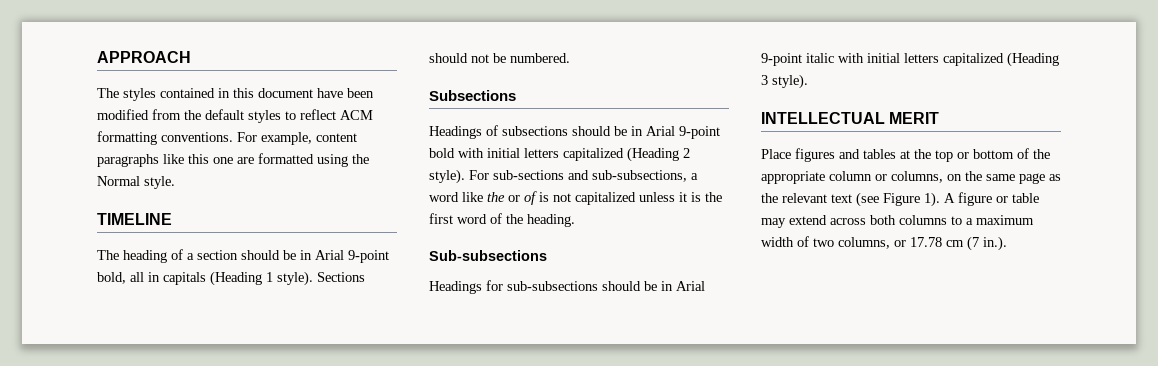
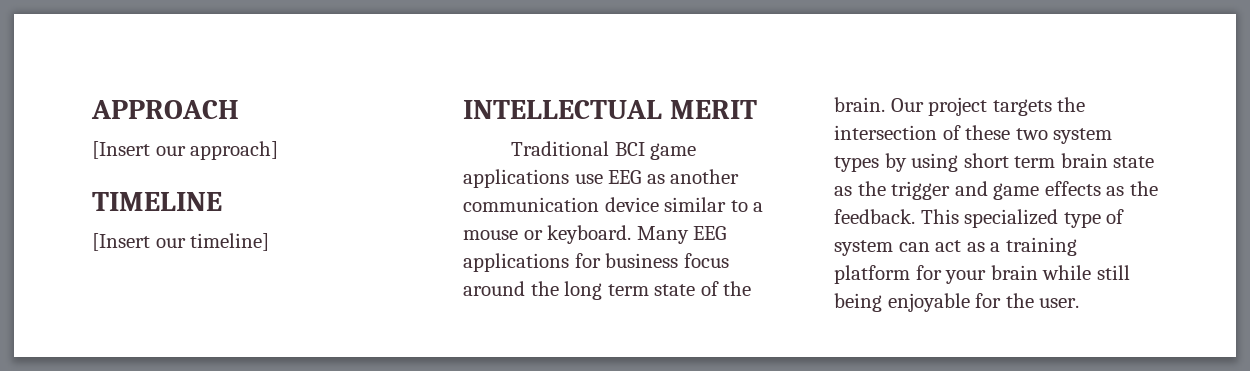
- The styles contained in this document have been modified from the default styles to reflect ACM formatting conventions. For example, content paragraphs like this one are formatted using the Normal style.
+ [Insert our approach]
  TIMELINE
- The heading of a section should be in Arial 9-point bold, all in capitals (Heading 1 style). Sections should not be numbered.
- Subsections
- Headings of subsections should be in Arial 9-point bold with initial letters capitalized (Heading 2 style). For sub-sections and sub-subsections, a word like the or of is not capitalized unless it is the first word of the heading.
- Sub-subsections
- Headings for sub-subsections should be in Arial 9-point italic with initial letters capitalized (Heading 3 style).
+ [Insert our timeline]
  INTELLECTUAL MERIT
- Place figures and tables at the top or bottom of the appropriate column or columns, on the same page as the relevant text (see Figure 1). A figure or table may extend across both columns to a maximum width of two columns, or 17.78 cm (7 in.).
+ Traditional BCI game applications use EEG as another communication device similar to a mouse or keyboard. Many EEG applications for business focus around the long term state of the brain. Our project targets the intersection of these two system types by using short term brain state as the trigger and game effects as the feedback. This specialized type of system can act as a training platform for your brain while still being enjoyable for the user.

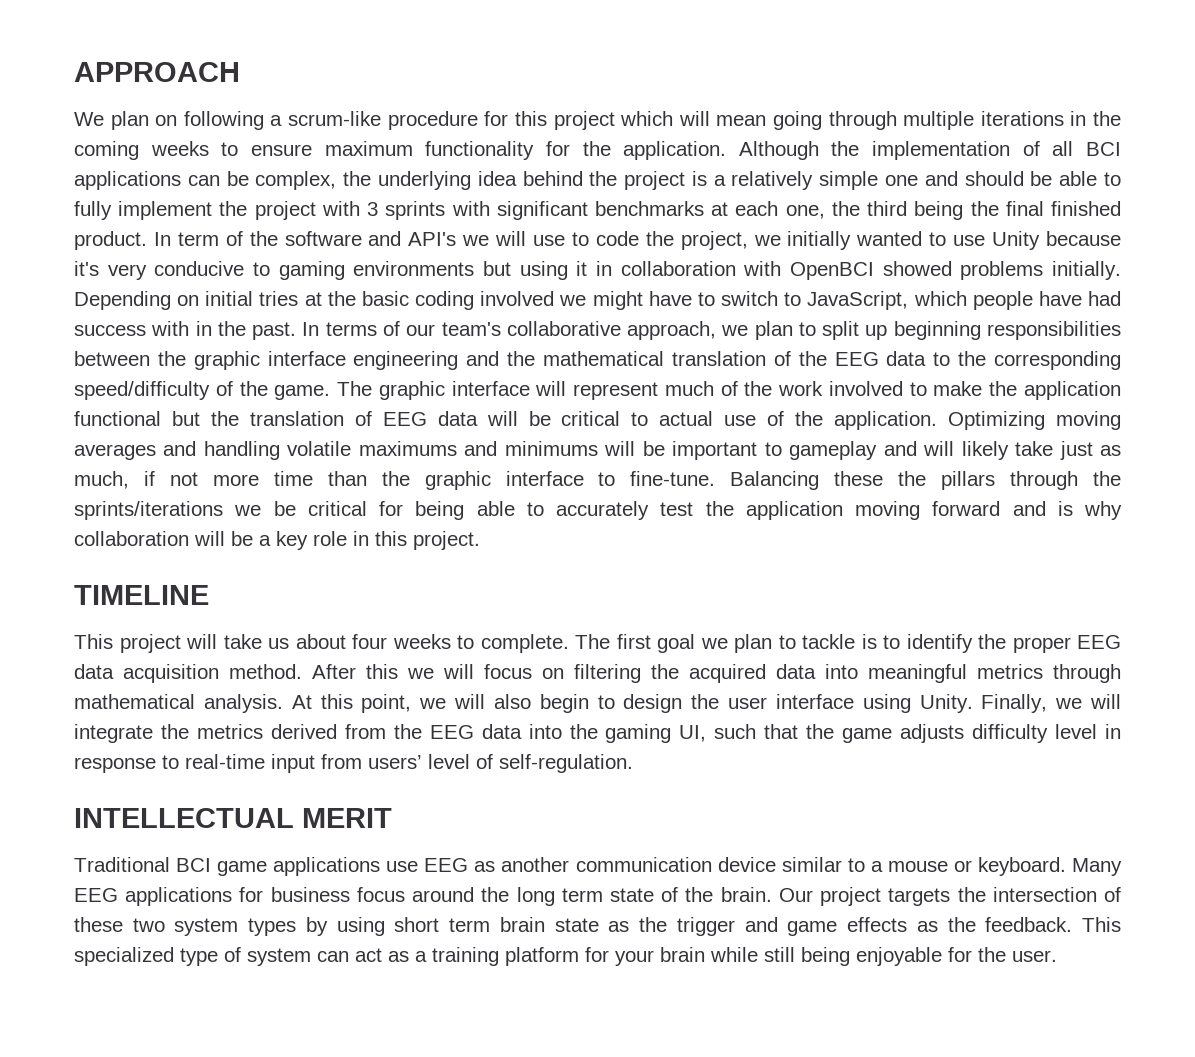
- [Insert our approach]
+ We plan on following a scrum-like procedure for this project which will mean going through multiple iterations in the coming weeks to ensure maximum functionality for the application. Although the implementation of all BCI applications can be complex, the underlying idea behind the project is a relatively simple one and should be able to fully implement the project with 3 sprints with significant benchmarks at each one, the third being the final finished product. In term of the software and API's we will use to code the project, we initially wanted to use Unity because it's very conducive to gaming environments but using it in collaboration with OpenBCI showed problems initially. Depending on initial tries at the basic coding involved we might have to switch to JavaScript, which people have had success with in the past. In terms of our team's collaborative approach, we plan to split up beginning responsibilities between the graphic interface engineering and the mathematical translation of the EEG data to the corresponding speed/difficulty of the game. The graphic interface will represent much of the work involved to make the application functional but the translation of EEG data will be critical to actual use of the application. Optimizing moving averages and handling volatile maximums and minimums will be important to gameplay and will likely take just as much, if not more time than the graphic interface to fine-tune. Balancing these the pillars through the sprints/iterations we be critical for being able to accurately test the application moving forward and is why collaboration will be a key role in this project.
  TIMELINE
- [Insert our timeline]
+ This project will take us about four weeks to complete. The first goal we plan to tackle is to identify the proper EEG data acquisition method. After this we will focus on filtering the acquired data into meaningful metrics through mathematical analysis. At this point, we will also begin to design the user interface using Unity. Finally, we will integrate the metrics derived from the EEG data into the gaming UI, such that the game adjusts difficulty level in response to real-time input from users’ level of self-regulation.

